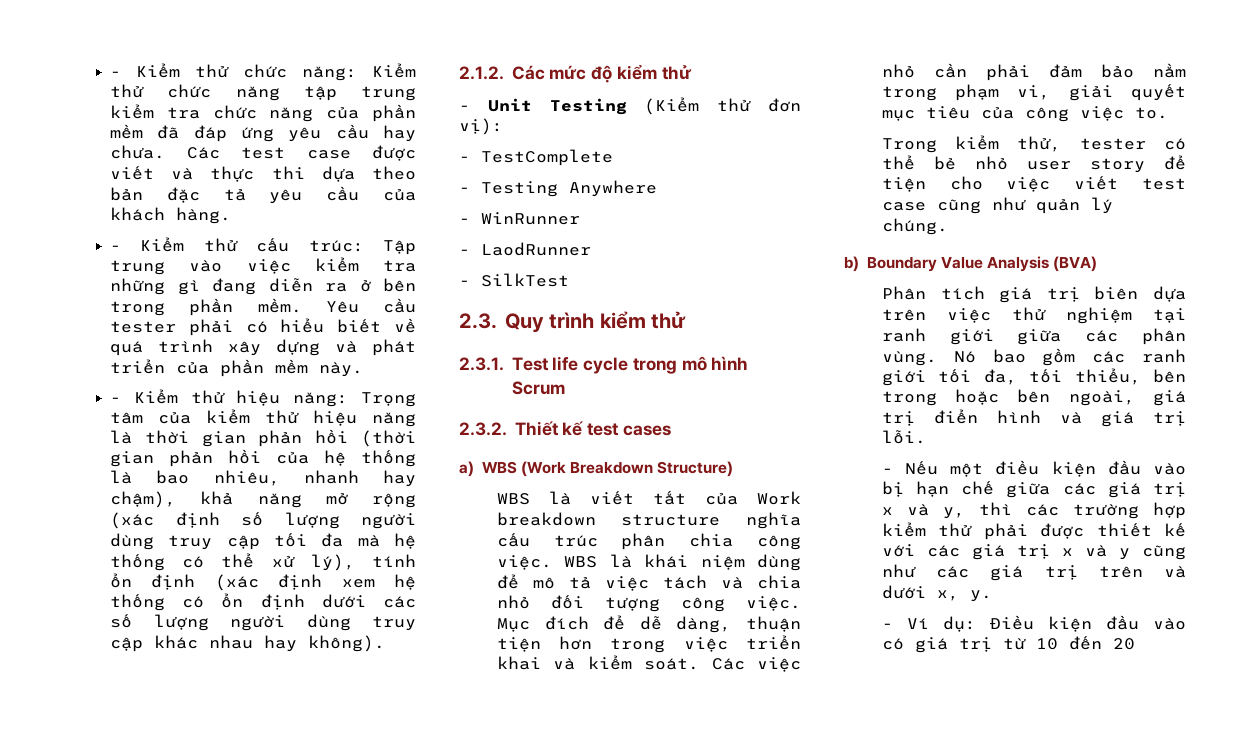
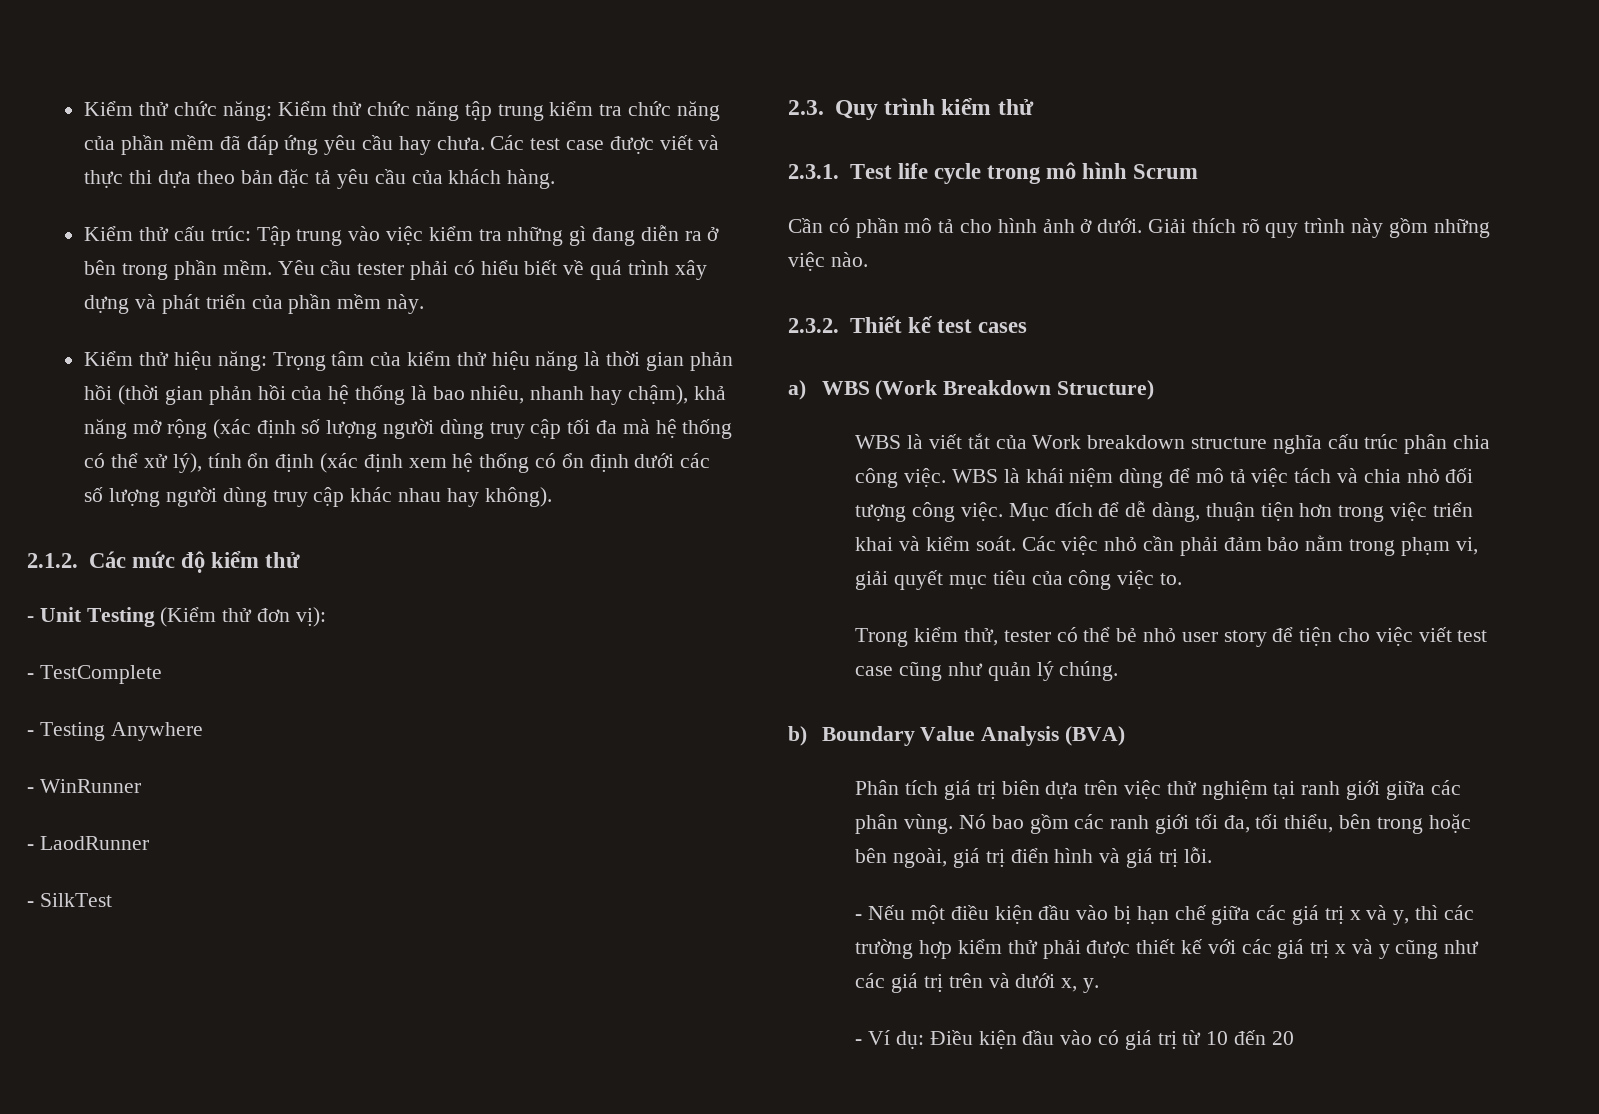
- - Kiểm thử chức năng: Kiểm thử chức năng tập trung kiểm tra chức năng của phần mềm đã đáp ứng yêu cầu hay chưa.
+ Kiểm thử chức năng: Kiểm thử chức năng tập trung kiểm tra chức năng của phần mềm đã đáp ứng yêu cầu hay chưa.
- - Kiểm thử cấu trúc: Tập trung vào việc kiểm tra những gì đang diễn ra ở bên trong phần mềm.
+ Kiểm thử cấu trúc: Tập trung vào việc kiểm tra những gì đang diễn ra ở bên trong phần mềm.
- - Kiểm thử hiệu năng:
+ Kiểm thử hiệu năng:
+ Cần có phần mô tả cho hình ảnh ở dưới. Giải thích rõ quy trình này gồm những việc nào.

